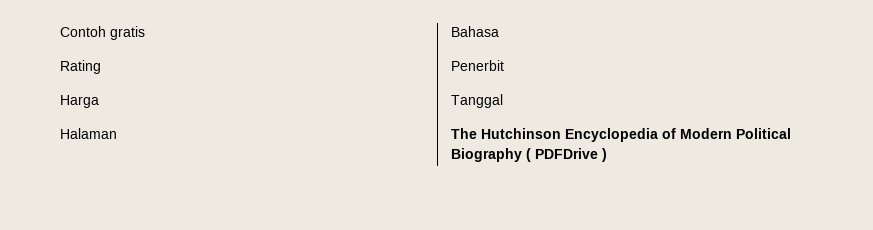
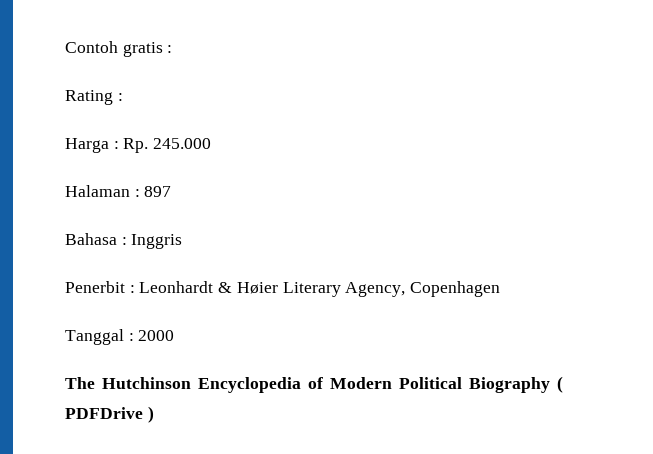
- Contoh gratis
+ Contoh gratis :
- Rating
+ Rating :
- Harga
+ Harga : Rp. 245.000
- Halaman
+ Halaman : 897
- Bahasa
+ Bahasa : Inggris
- Penerbit
+ Penerbit : Leonhardt & Høier Literary Agency, Copenhagen
- Tanggal
+ Tanggal : 2000

